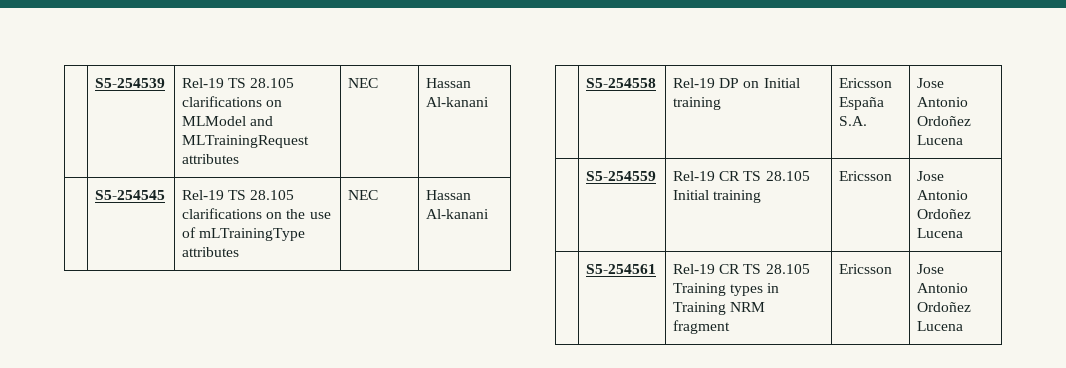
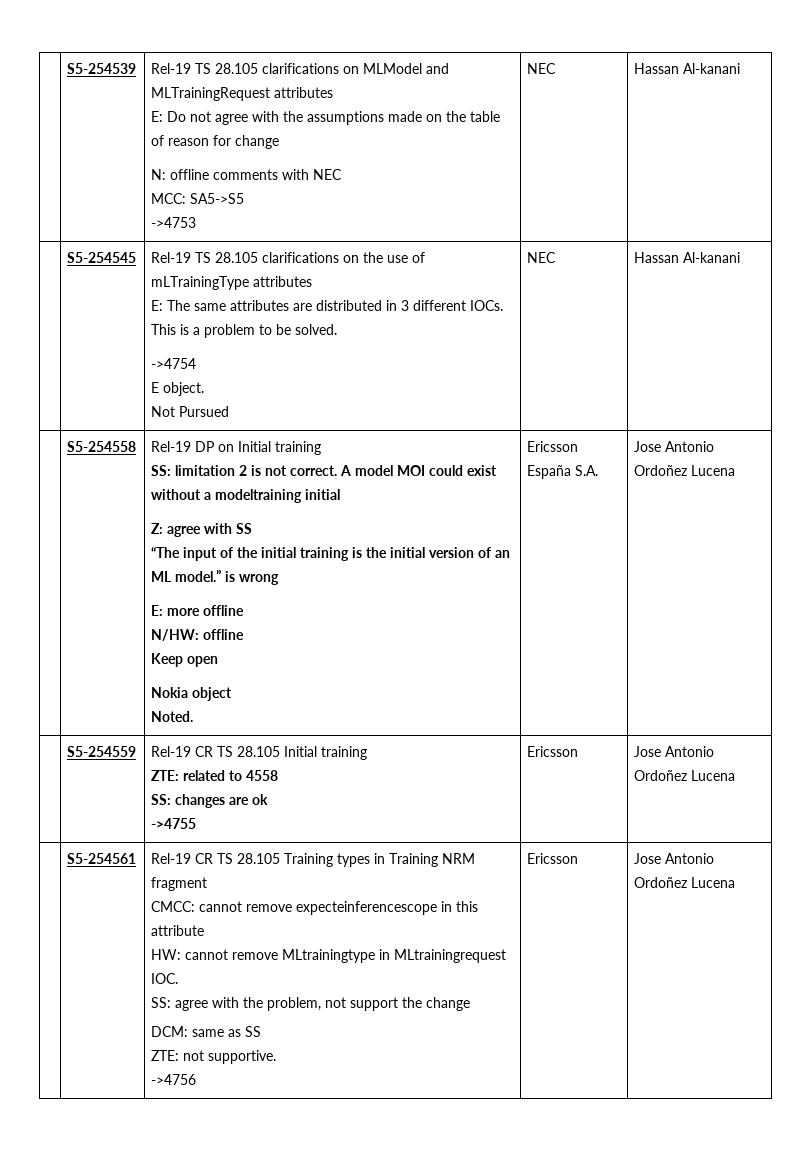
- | S5-254539 | Rel-19 TS 28.105 clarifications on MLModel and MLTrainingRequest attributes | NEC | Hassan Al-kanani
+ | S5-254539 | Rel-19 TS 28.105 clarifications on MLModel and MLTrainingRequest attributes
+ E: Do not agree with the assumptions made on the table of reason for change
+ N: offline comments with NEC
+ MCC: SA5->S5
+ ->4753 | NEC | Hassan Al-kanani
- | S5-254545 | Rel-19 TS 28.105 clarifications on the use of mLTrainingType attributes | NEC | Hassan Al-kanani
+ | S5-254545 | Rel-19 TS 28.105 clarifications on the use of mLTrainingType attributes
+ E: The same attributes are distributed in 3 different IOCs. This is a problem to be solved.
+ ->4754
+ E object.
+ Not Pursued | NEC | Hassan Al-kanani
+ SS: limitation 2 is not correct. A model MOI could exist without a modeltraining initial
+ Z: agree with SS
+ “The input of the initial training is the initial version of an ML model.” is wrong
+ E: more offline
+ N/HW: offline
+ Keep open
+ Nokia object
+ Noted.
- | S5-254559 | Rel-19 CR TS 28.105 Initial training | Ericsson | Jose Antonio Ordoñez Lucena
+ | S5-254559 | Rel-19 CR TS 28.105 Initial training
+ ZTE: related to 4558
+ SS: changes are ok
+ ->4755 | Ericsson | Jose Antonio Ordoñez Lucena
+ CMCC: cannot remove expecteinferencescope in this attribute
+ HW: cannot remove MLtrainingtype in MLtrainingrequest IOC.
+ SS: agree with the problem, not support the change
+ DCM: same as SS
+ ZTE: not supportive.
+ ->4756

